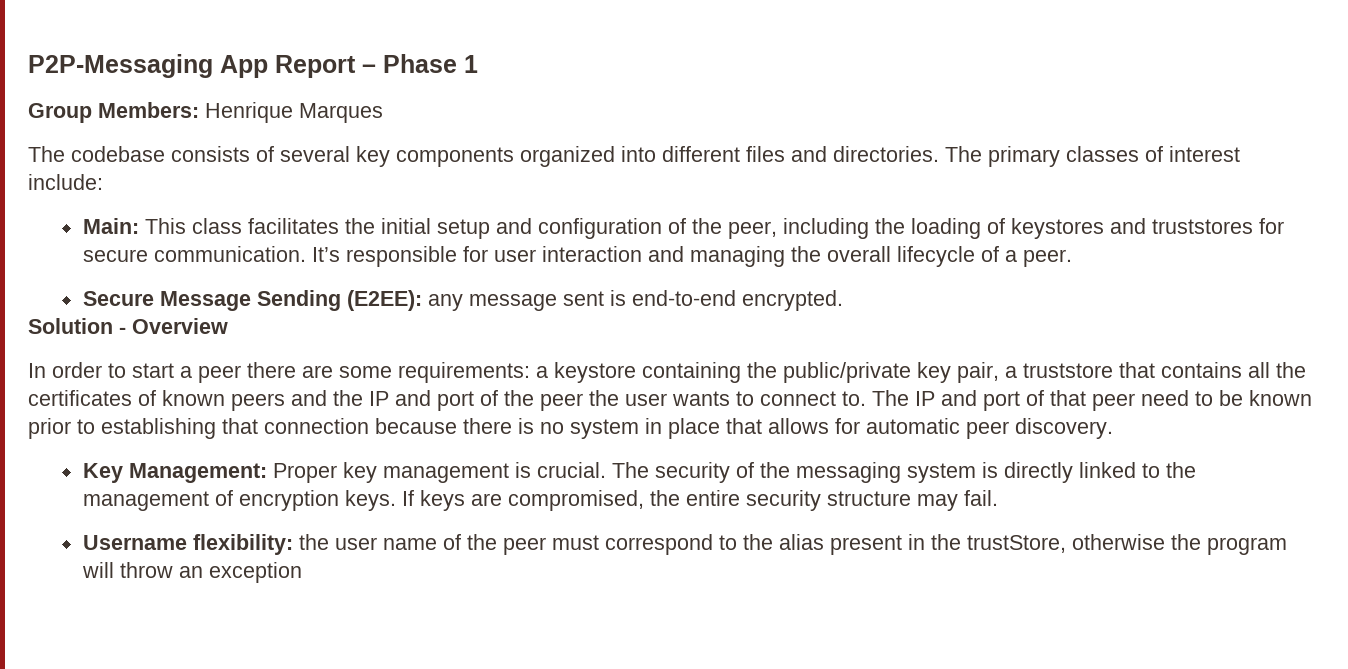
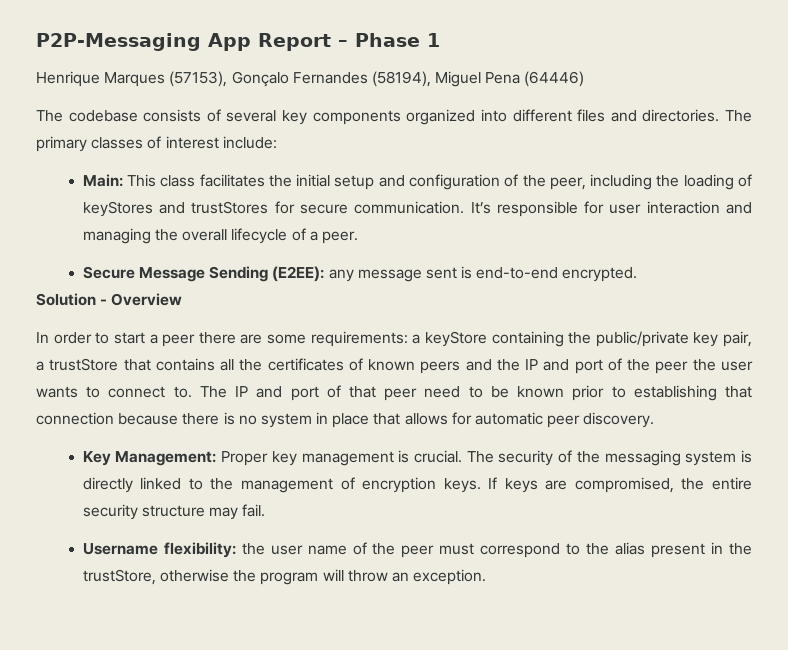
- Group Members: Henrique Marques
+ Henrique Marques (57153), Gonçalo Fernandes (58194), Miguel Pena (64446)
- Main: This class facilitates the initial setup and configuration of the peer, including the loading of keystores and truststores for secure communication.
+ Main: This class facilitates the initial setup and configuration of the peer, including the loading of keyStores and trustStores for secure communication.
- In order to start a peer there are some requirements: a keystore containing the public/private key pair, a truststore that contains all the certificates of known peers and the IP and port of the peer the user wants to connect to.
+ In order to start a peer there are some requirements: a keyStore containing the public/private key pair, a trustStore that contains all the certificates of known peers and the IP and port of the peer the user wants to connect to.
- Username flexibility: the user name of the peer must correspond to the alias present in the trustStore, otherwise the program will throw an exception
+ Username flexibility: the user name of the peer must correspond to the alias present in the trustStore, otherwise the program will throw an exception.

